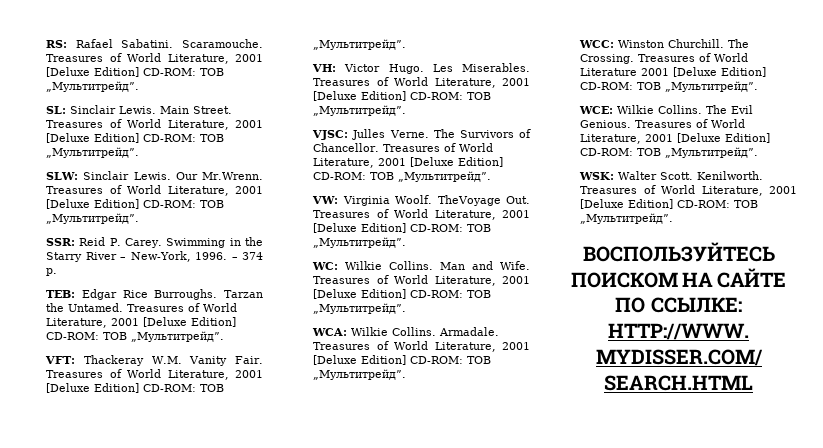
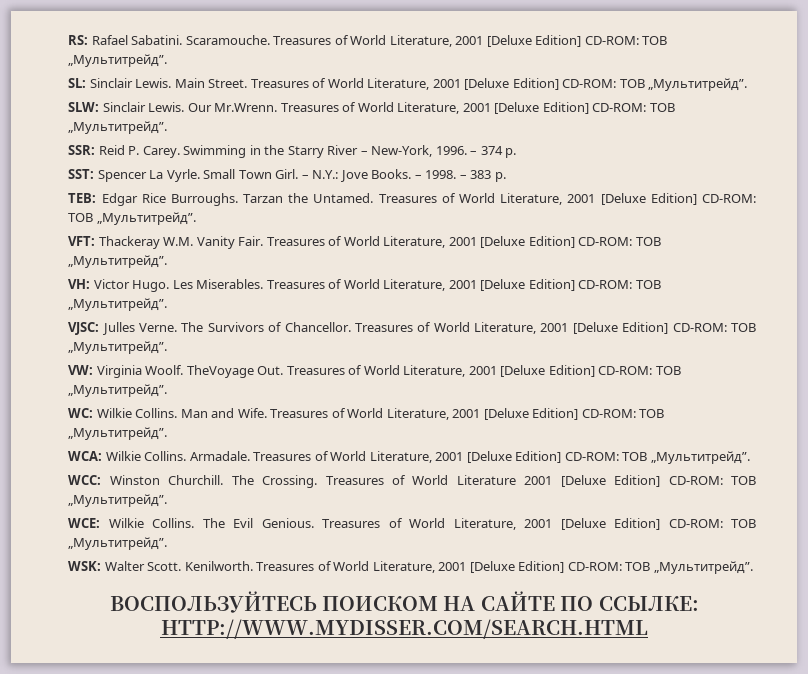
+ SST: Spencer La Vyrle. Small Town Girl. – N.Y.: Jove Books. – 1998. – 383 p.

